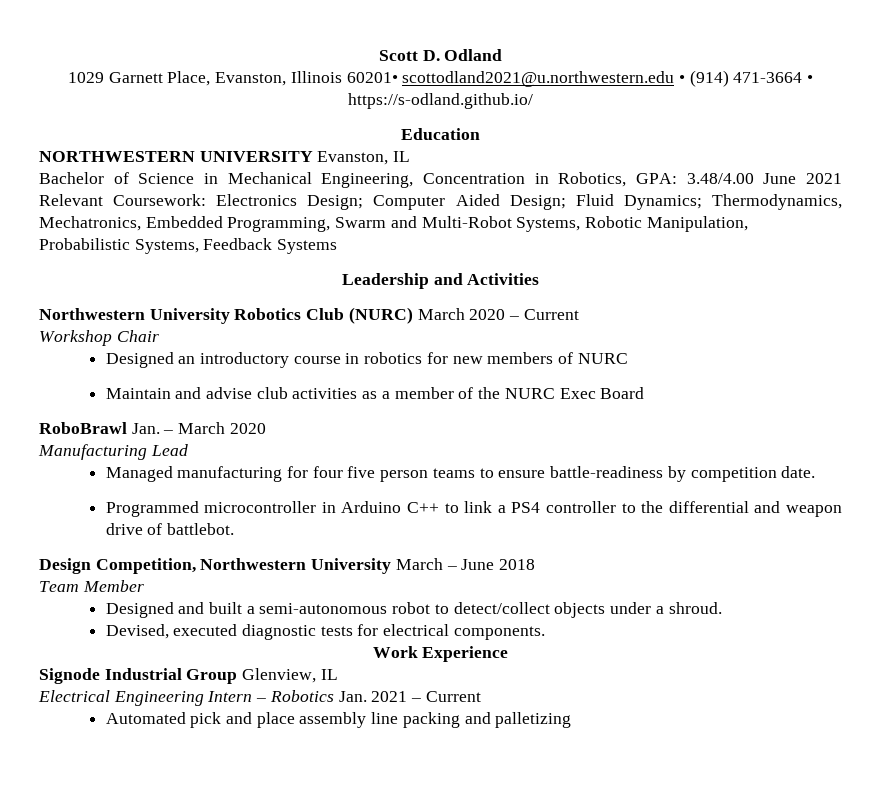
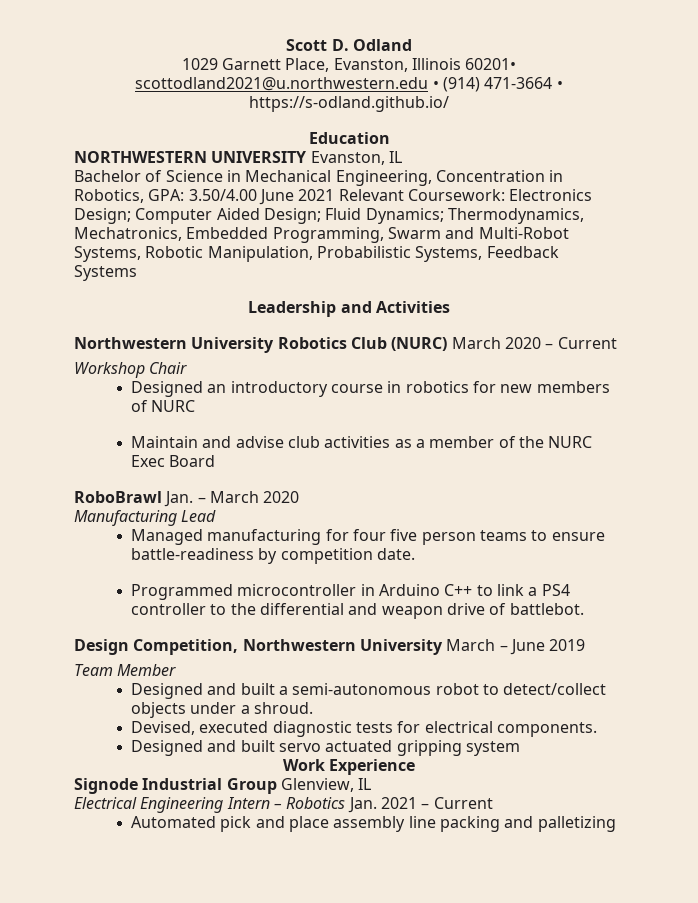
- Bachelor of Science in Mechanical Engineering, Concentration in Robotics, GPA: 3.48/4.00 June 2021 Relevant Coursework: Electronics Design; Computer Aided Design; Fluid Dynamics; Thermodynamics, Mechatronics, Embedded Programming, Swarm and Multi-Robot Systems, Robotic Manipulation, Probabilistic Systems, Feedback Systems
+ Bachelor of Science in Mechanical Engineering, Concentration in Robotics, GPA: 3.50/4.00 June 2021 Relevant Coursework: Electronics Design; Computer Aided Design; Fluid Dynamics; Thermodynamics, Mechatronics, Embedded Programming, Swarm and Multi-Robot Systems, Robotic Manipulation, Probabilistic Systems, Feedback Systems
- Design Competition, Northwestern University March – June 2018
+ Design Competition, Northwestern University March – June 2019
+ Designed and built servo actuated gripping system

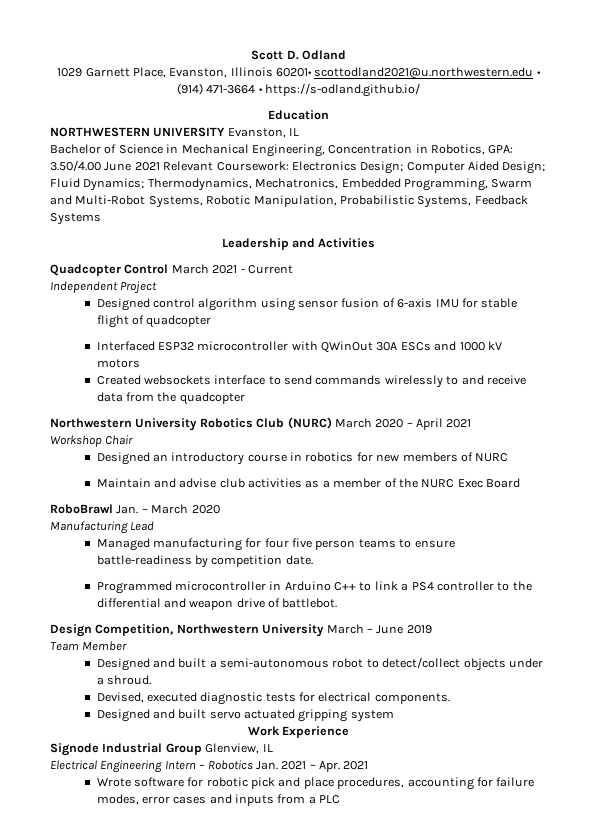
+ Quadcopter Control March 2021 - Current
+ Independent Project
+ Designed control algorithm using sensor fusion of 6-axis IMU for stable flight of quadcopter
+ Interfaced ESP32 microcontroller with QWinOut 30A ESCs and 1000 kV motors
+ Created websockets interface to send commands wirelessly to and receive data from the quadcopter
- Northwestern University Robotics Club (NURC) March 2020 – Current
+ Northwestern University Robotics Club (NURC) March 2020 – April 2021
- Electrical Engineering Intern – Robotics Jan. 2021 – Current
- Automated pick and place assembly line packing and palletizing
+ Electrical Engineering Intern – Robotics Jan. 2021 – Apr. 2021
+ Wrote software for robotic pick and place procedures, accounting for failure modes, error cases and inputs from a PLC

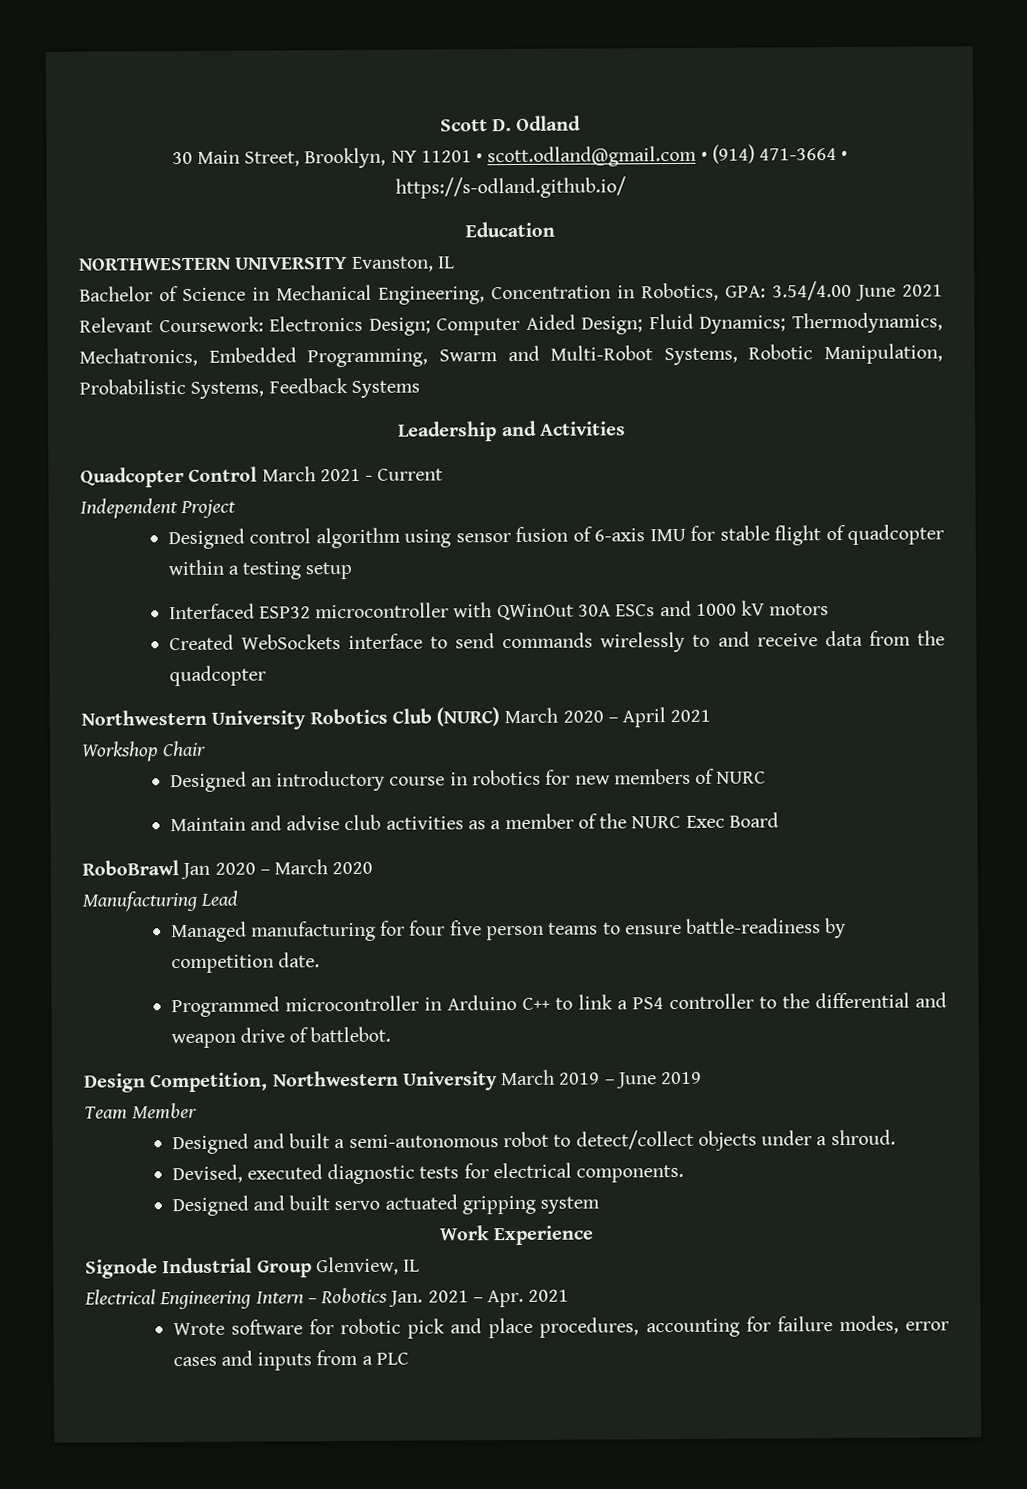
- 1029 Garnett Place, Evanston, Illinois 60201• scottodland2021@u.northwestern.edu • (914) 471-3664 • https://s-odland.github.io/
+ 30 Main Street, Brooklyn, NY 11201 • scott.odland@gmail.com • (914) 471-3664 • https://s-odland.github.io/
- Bachelor of Science in Mechanical Engineering, Concentration in Robotics, GPA: 3.50/4.00 June 2021 Relevant Coursework: Electronics Design; Computer Aided Design; Fluid Dynamics; Thermodynamics, Mechatronics, Embedded Programming, Swarm and Multi-Robot Systems, Robotic Manipulation, Probabilistic Systems, Feedback Systems
+ Bachelor of Science in Mechanical Engineering, Concentration in Robotics, GPA: 3.54/4.00 June 2021 Relevant Coursework: Electronics Design; Computer Aided Design; Fluid Dynamics; Thermodynamics, Mechatronics, Embedded Programming, Swarm and Multi-Robot Systems, Robotic Manipulation, Probabilistic Systems, Feedback Systems
- Designed control algorithm using sensor fusion of 6-axis IMU for stable flight of quadcopter
+ Designed control algorithm using sensor fusion of 6-axis IMU for stable flight of quadcopter within a testing setup
- Created websockets interface to send commands wirelessly to and receive data from the quadcopter
+ Created WebSockets interface to send commands wirelessly to and receive data from the quadcopter
- RoboBrawl Jan. – March 2020
+ RoboBrawl Jan 2020 – March 2020
- Design Competition, Northwestern University March – June 2019
+ Design Competition, Northwestern University March 2019 – June 2019

